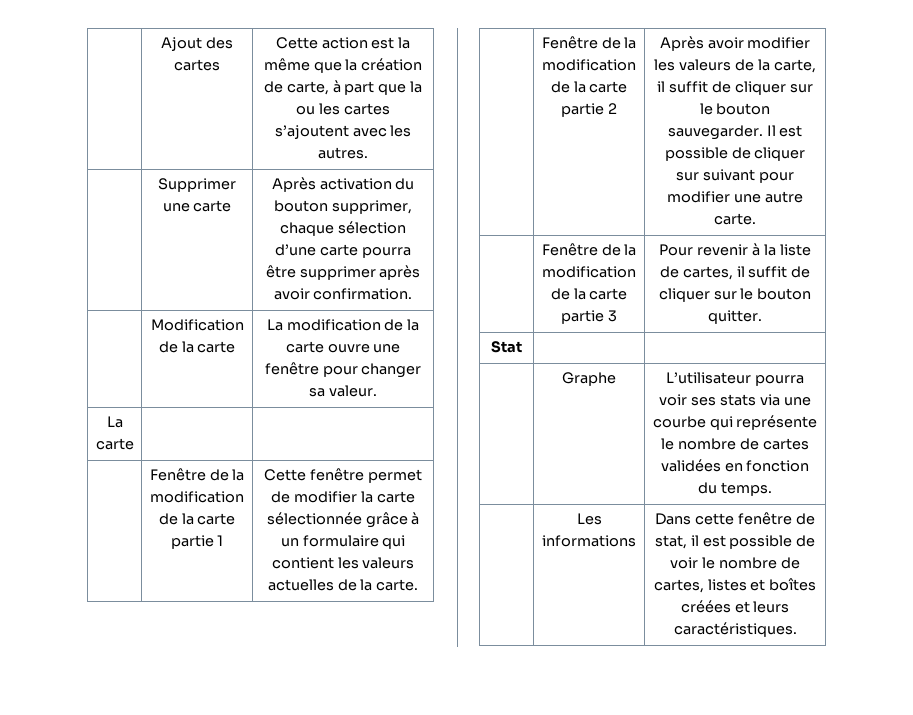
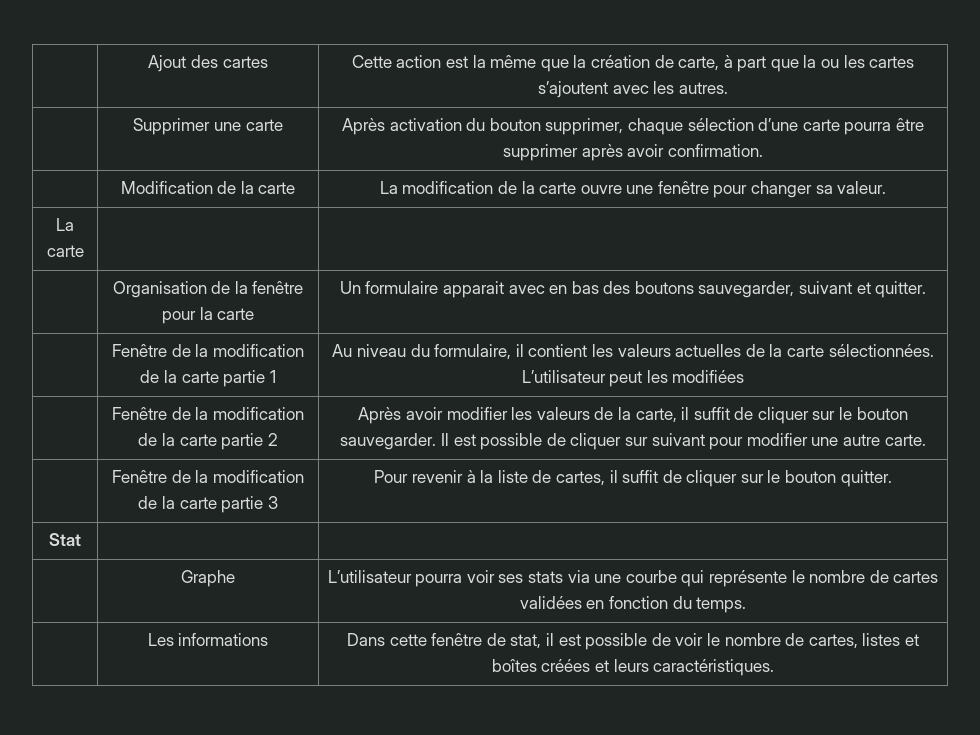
+ | Organisation de la fenêtre pour la carte | Un formulaire apparait avec en bas des boutons sauvegarder, suivant et quitter.
- | Fenêtre de la modification de la carte partie 1 | Cette fenêtre permet de modifier la carte sélectionnée grâce à un formulaire qui contient les valeurs actuelles de la carte.
+ | Fenêtre de la modification de la carte partie 1 | Au niveau du formulaire, il contient les valeurs actuelles de la carte sélectionnées. L’utilisateur peut les modifiées

